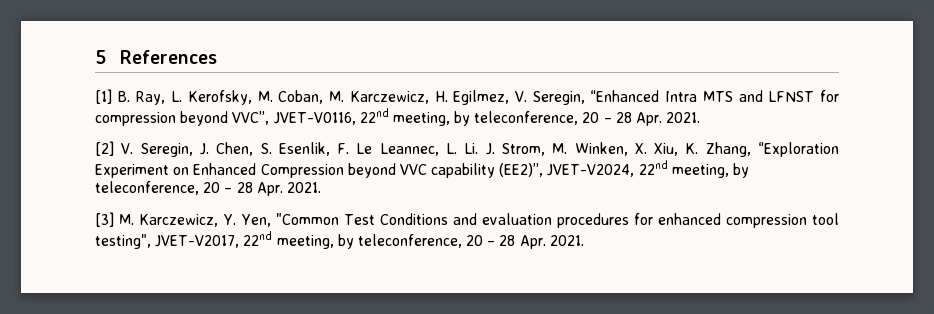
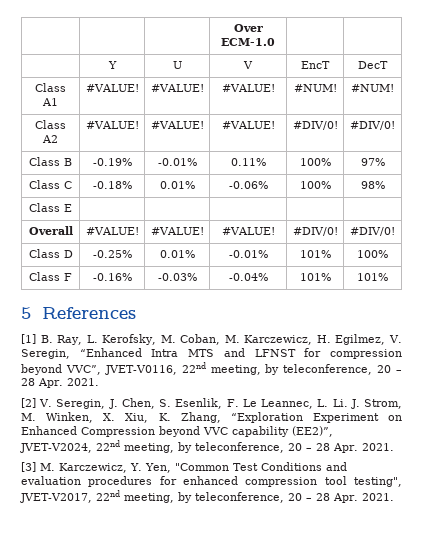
+ | | | Over ECM-1.0 | |
+ | Y | U | V | EncT | DecT
+ Class A1 | #VALUE! | #VALUE! | #VALUE! | #NUM! | #NUM!
+ Class A2 | #VALUE! | #VALUE! | #VALUE! | #DIV/0! | #DIV/0!
+ Class B | -0.19% | -0.01% | 0.11% | 100% | 97%
+ Class C | -0.18% | 0.01% | -0.06% | 100% | 98%
+ Class E | | | | |
+ Overall | #VALUE! | #VALUE! | #VALUE! | #DIV/0! | #DIV/0!
+ Class D | -0.25% | 0.01% | -0.01% | 101% | 100%
+ Class F | -0.16% | -0.03% | -0.04% | 101% | 101%

